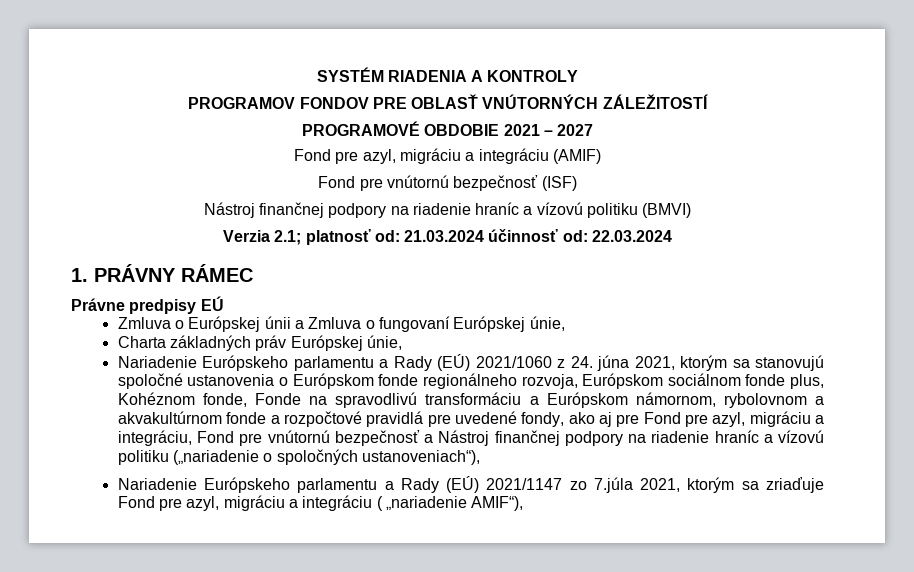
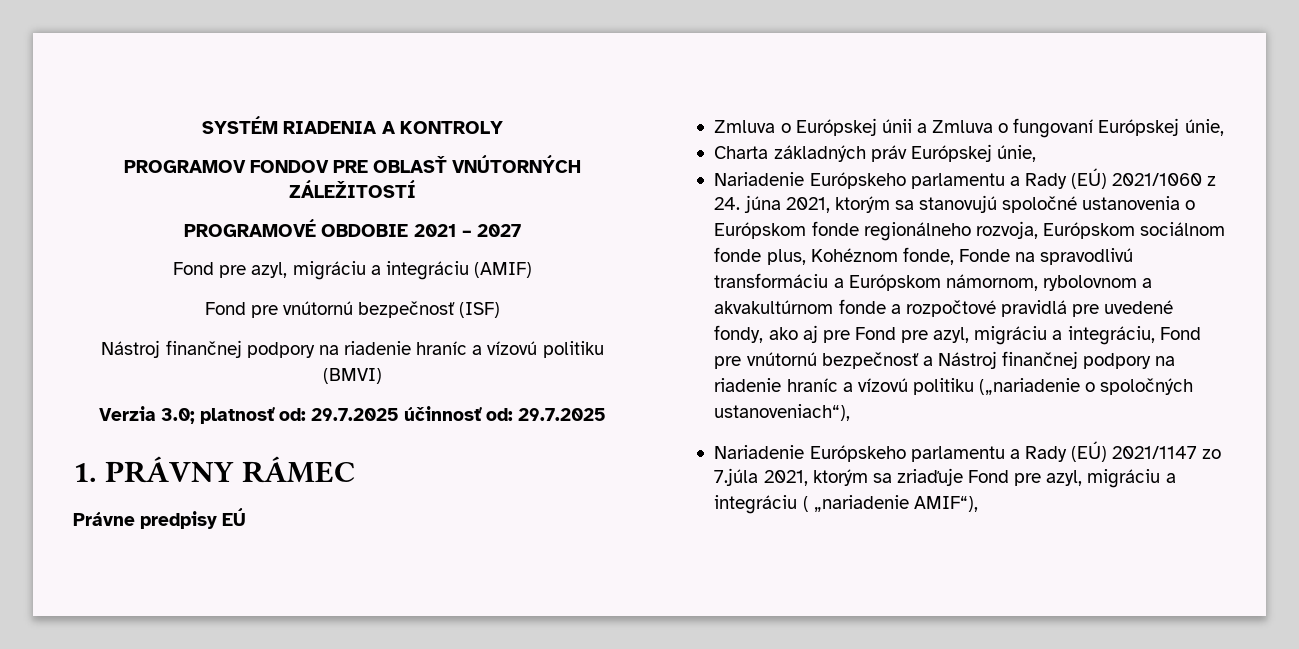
- Verzia 2.1; platnosť od: 21.03.2024 účinnosť od: 22.03.2024
+ Verzia 3.0; platnosť od: 29.7.2025 účinnosť od: 29.7.2025

